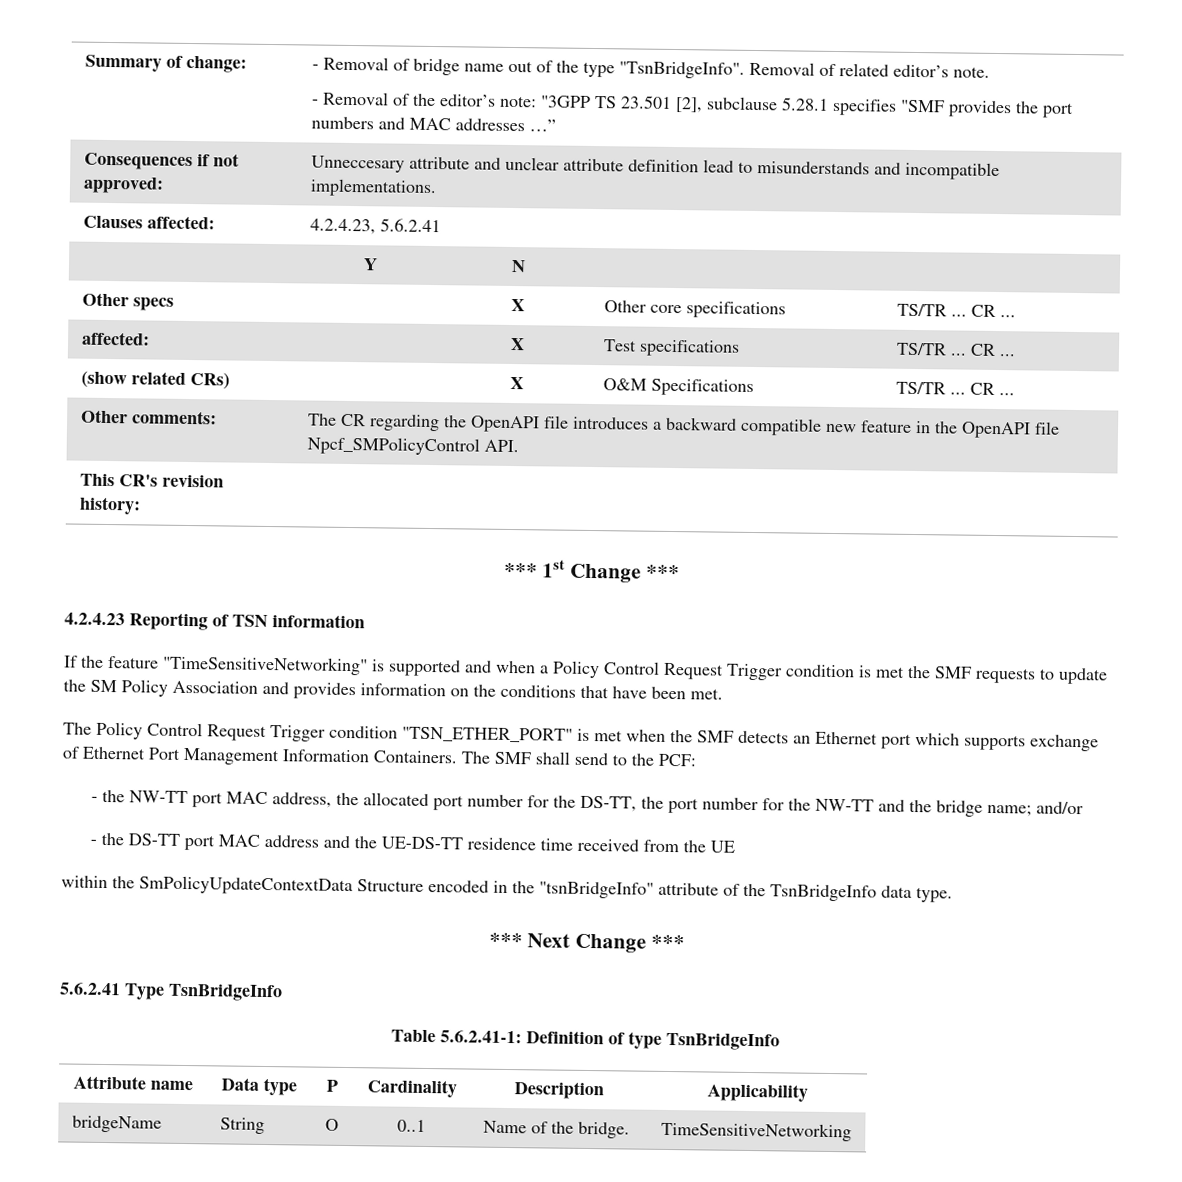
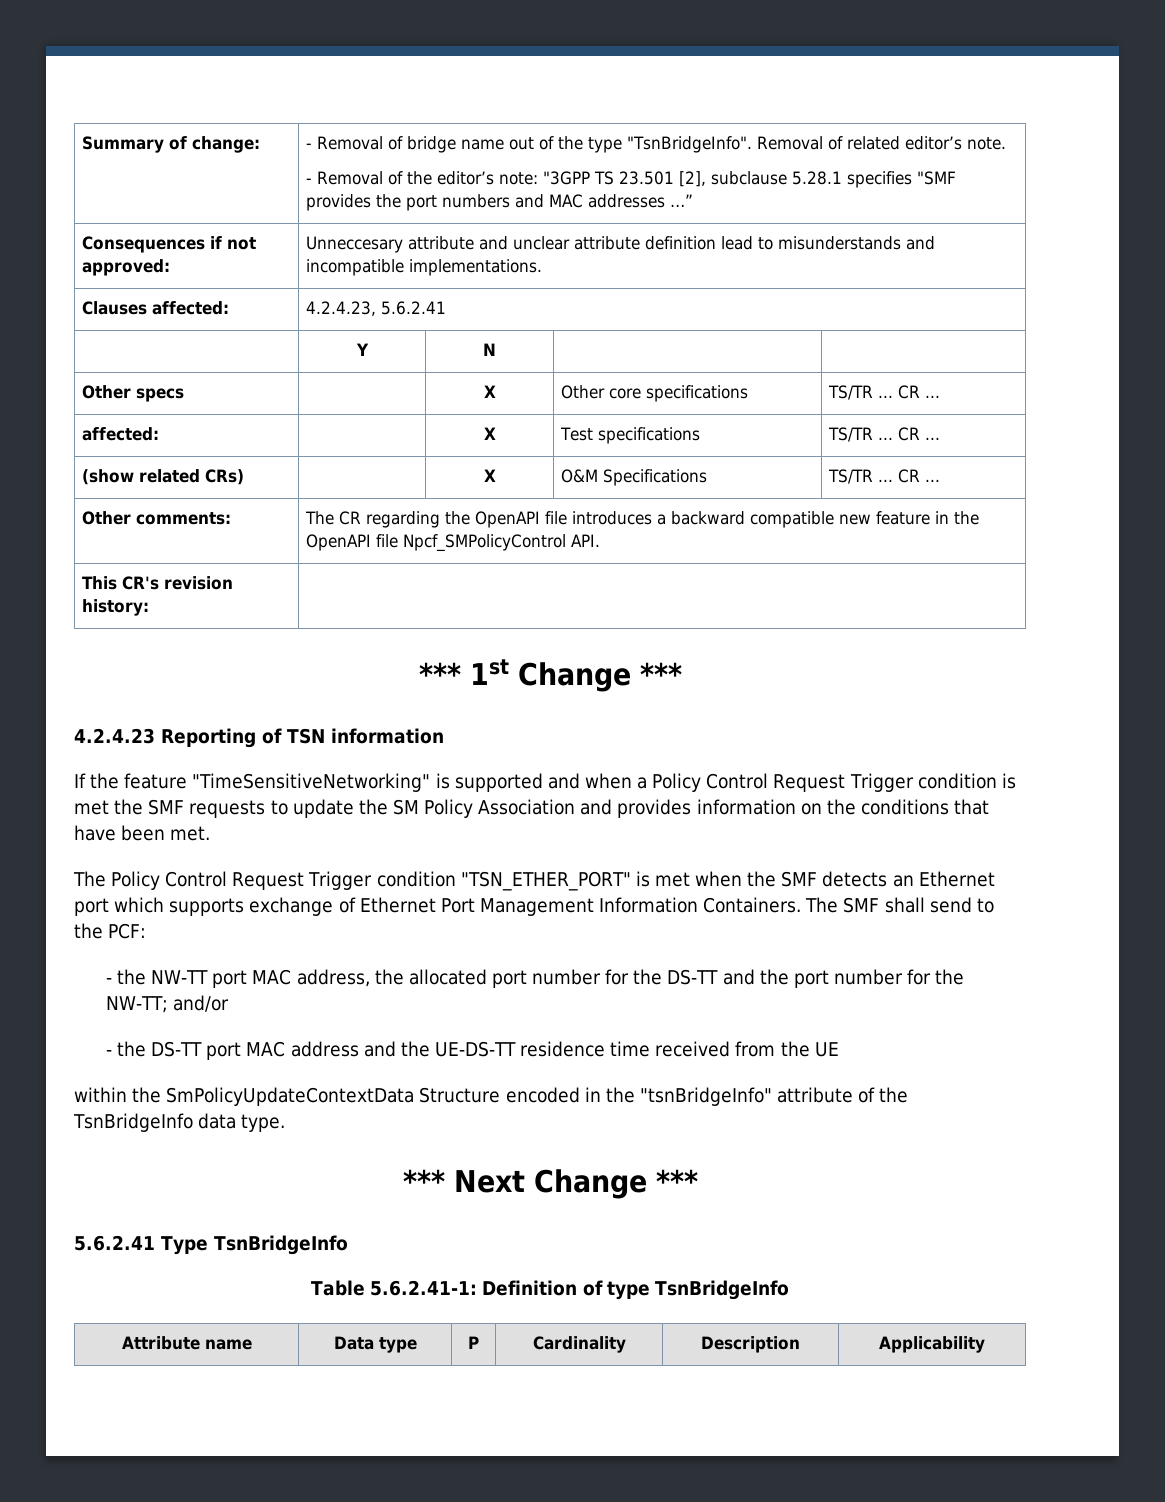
- - the NW-TT port MAC address, the allocated port number for the DS-TT, the port number for the NW-TT and the bridge name; and/or
+ - the NW-TT port MAC address, the allocated port number for the DS-TT and the port number for the NW-TT; and/or
- bridgeName | String | O | 0..1 | Name of the bridge. | TimeSensitiveNetworking

